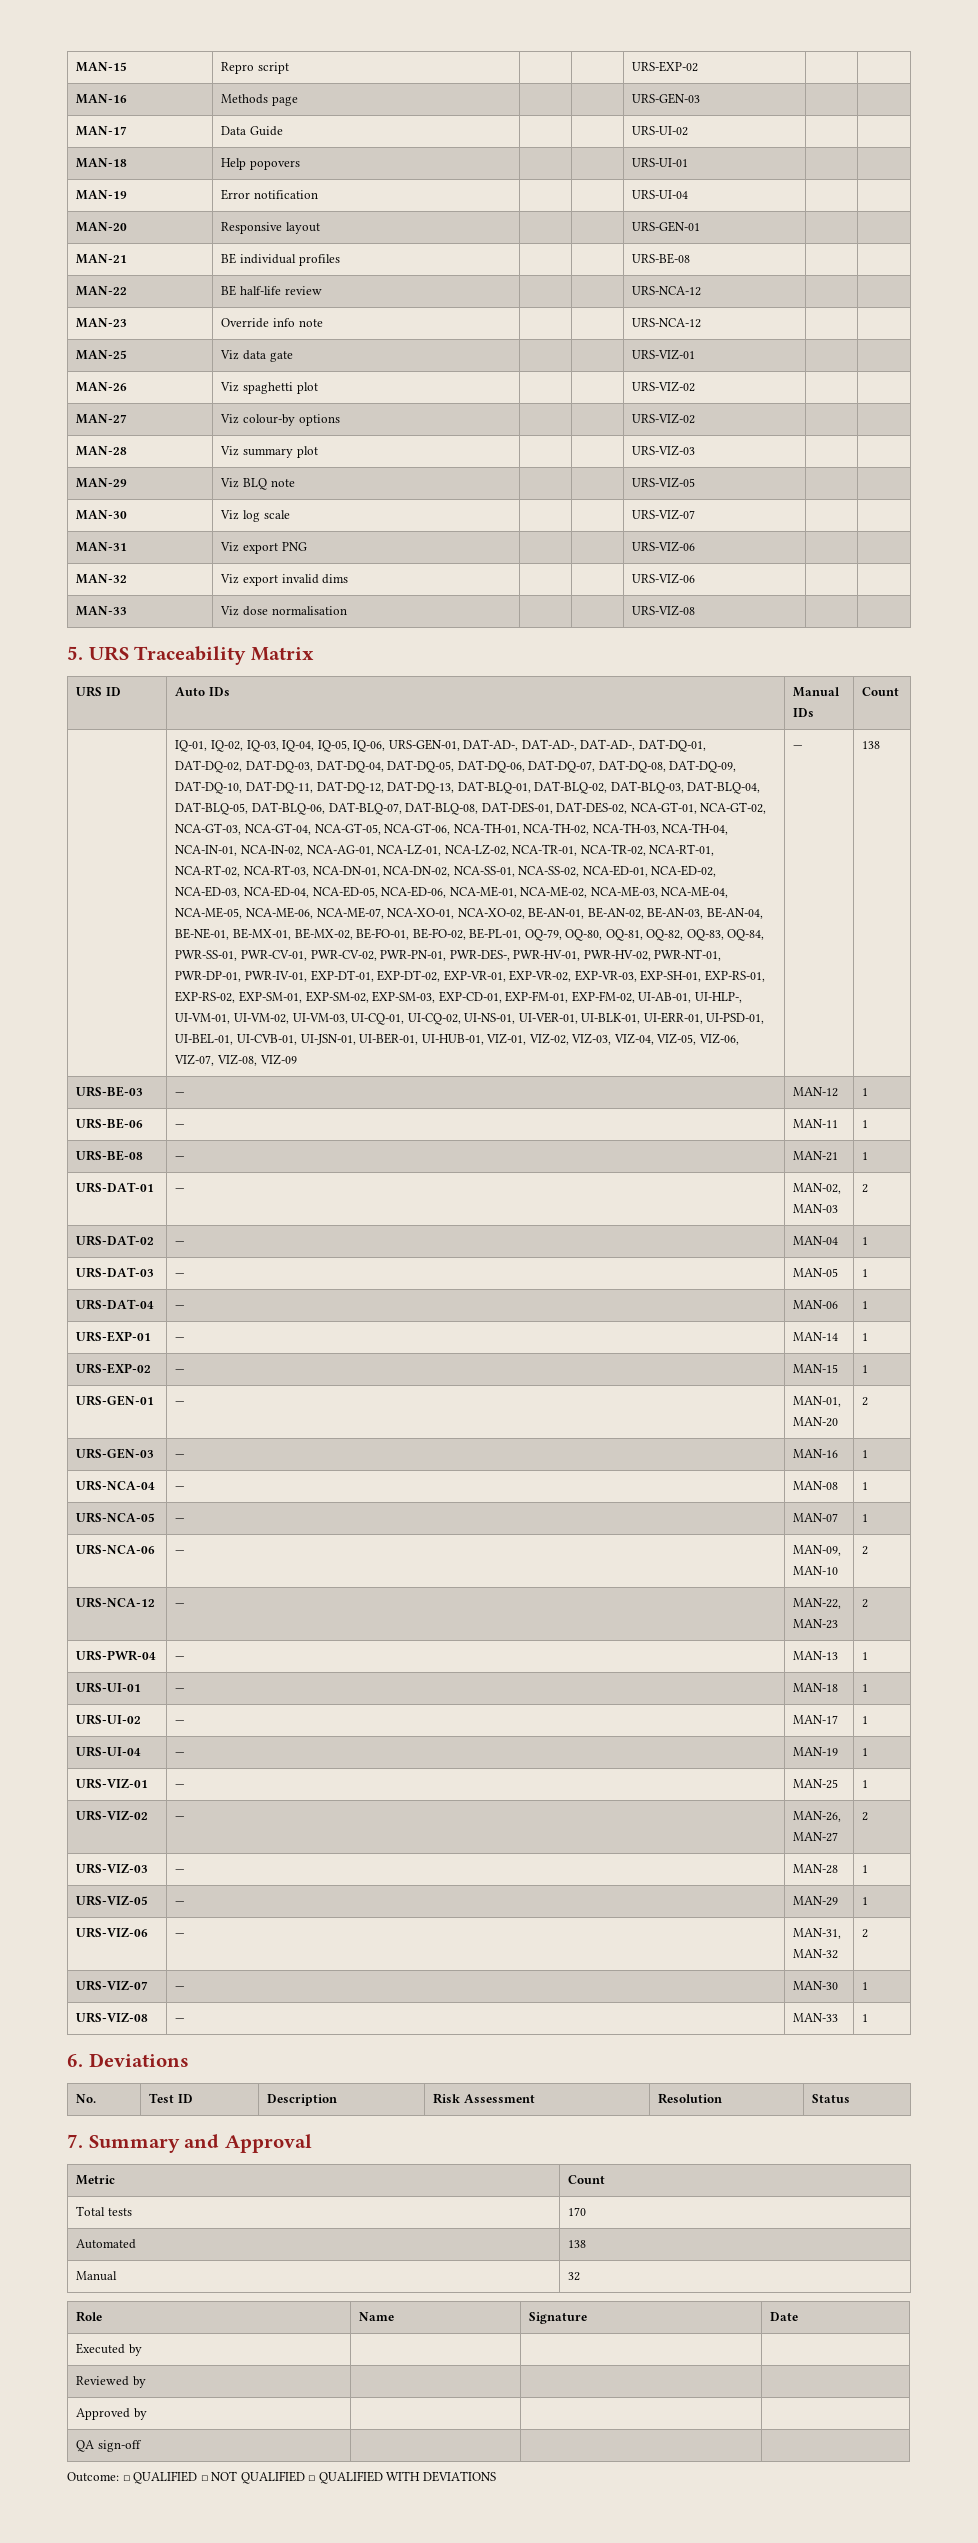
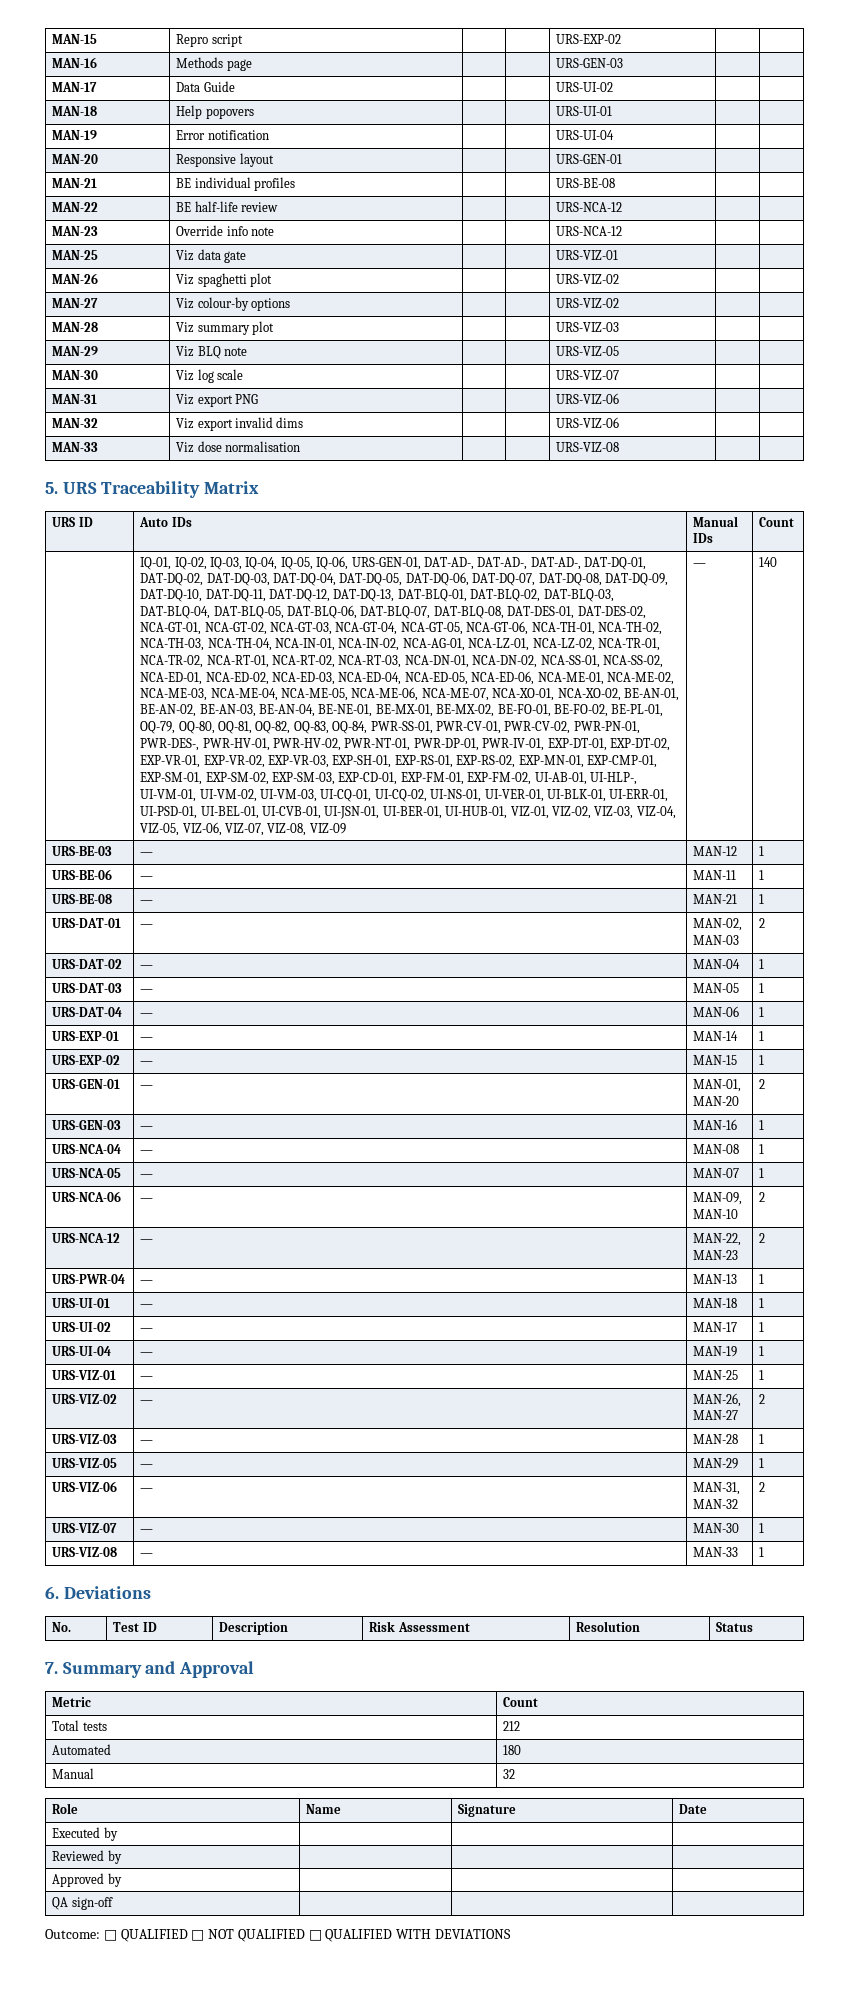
- IQ-01, IQ-02, IQ-03, IQ-04, IQ-05, IQ-06, URS-GEN-01, DAT-AD-, DAT-AD-, DAT-AD-, DAT-DQ-01, DAT-DQ-02, DAT-DQ-03, DAT-DQ-04, DAT-DQ-05, DAT-DQ-06, DAT-DQ-07, DAT-DQ-08, DAT-DQ-09, DAT-DQ-10, DAT-DQ-11, DAT-DQ-12, DAT-DQ-13, DAT-BLQ-01, DAT-BLQ-02, DAT-BLQ-03, DAT-BLQ-04, DAT-BLQ-05, DAT-BLQ-06, DAT-BLQ-07, DAT-BLQ-08, DAT-DES-01, DAT-DES-02, NCA-GT-01, NCA-GT-02, NCA-GT-03, NCA-GT-04, NCA-GT-05, NCA-GT-06, NCA-TH-01, NCA-TH-02, NCA-TH-03, NCA-TH-04, NCA-IN-01, NCA-IN-02, NCA-AG-01, NCA-LZ-01, NCA-LZ-02, NCA-TR-01, NCA-TR-02, NCA-RT-01, NCA-RT-02, NCA-RT-03, NCA-DN-01, NCA-DN-02, NCA-SS-01, NCA-SS-02, NCA-ED-01, NCA-ED-02, NCA-ED-03, NCA-ED-04, NCA-ED-05, NCA-ED-06, NCA-ME-01, NCA-ME-02, NCA-ME-03, NCA-ME-04, NCA-ME-05, NCA-ME-06, NCA-ME-07, NCA-XO-01, NCA-XO-02, BE-AN-01, BE-AN-02, BE-AN-03, BE-AN-04, BE-NE-01, BE-MX-01, BE-MX-02, BE-FO-01, BE-FO-02, BE-PL-01, OQ-79, OQ-80, OQ-81, OQ-82, OQ-83, OQ-84, PWR-SS-01, PWR-CV-01, PWR-CV-02, PWR-PN-01, PWR-DES-, PWR-HV-01, PWR-HV-02, PWR-NT-01, PWR-DP-01, PWR-IV-01, EXP-DT-01, EXP-DT-02, EXP-VR-01, EXP-VR-02, EXP-VR-03, EXP-SH-01, EXP-RS-01, EXP-RS-02, EXP-SM-01, EXP-SM-02, EXP-SM-03, EXP-CD-01, EXP-FM-01, EXP-FM-02, UI-AB-01, UI-HLP-, UI-VM-01, UI-VM-02, UI-VM-03, UI-CQ-01, UI-CQ-02, UI-NS-01, UI-VER-01, UI-BLK-01, UI-ERR-01, UI-PSD-01, UI-BEL-01, UI-CVB-01, UI-JSN-01, UI-BER-01, UI-HUB-01, VIZ-01, VIZ-02, VIZ-03, VIZ-04, VIZ-05, VIZ-06, VIZ-07, VIZ-08, VIZ-09
+ IQ-01, IQ-02, IQ-03, IQ-04, IQ-05, IQ-06, URS-GEN-01, DAT-AD-, DAT-AD-, DAT-AD-, DAT-DQ-01, DAT-DQ-02, DAT-DQ-03, DAT-DQ-04, DAT-DQ-05, DAT-DQ-06, DAT-DQ-07, DAT-DQ-08, DAT-DQ-09, DAT-DQ-10, DAT-DQ-11, DAT-DQ-12, DAT-DQ-13, DAT-BLQ-01, DAT-BLQ-02, DAT-BLQ-03, DAT-BLQ-04, DAT-BLQ-05, DAT-BLQ-06, DAT-BLQ-07, DAT-BLQ-08, DAT-DES-01, DAT-DES-02, NCA-GT-01, NCA-GT-02, NCA-GT-03, NCA-GT-04, NCA-GT-05, NCA-GT-06, NCA-TH-01, NCA-TH-02, NCA-TH-03, NCA-TH-04, NCA-IN-01, NCA-IN-02, NCA-AG-01, NCA-LZ-01, NCA-LZ-02, NCA-TR-01, NCA-TR-02, NCA-RT-01, NCA-RT-02, NCA-RT-03, NCA-DN-01, NCA-DN-02, NCA-SS-01, NCA-SS-02, NCA-ED-01, NCA-ED-02, NCA-ED-03, NCA-ED-04, NCA-ED-05, NCA-ED-06, NCA-ME-01, NCA-ME-02, NCA-ME-03, NCA-ME-04, NCA-ME-05, NCA-ME-06, NCA-ME-07, NCA-XO-01, NCA-XO-02, BE-AN-01, BE-AN-02, BE-AN-03, BE-AN-04, BE-NE-01, BE-MX-01, BE-MX-02, BE-FO-01, BE-FO-02, BE-PL-01, OQ-79, OQ-80, OQ-81, OQ-82, OQ-83, OQ-84, PWR-SS-01, PWR-CV-01, PWR-CV-02, PWR-PN-01, PWR-DES-, PWR-HV-01, PWR-HV-02, PWR-NT-01, PWR-DP-01, PWR-IV-01, EXP-DT-01, EXP-DT-02, EXP-VR-01, EXP-VR-02, EXP-VR-03, EXP-SH-01, EXP-RS-01, EXP-RS-02, EXP-MN-01, EXP-CMP-01, EXP-SM-01, EXP-SM-02, EXP-SM-03, EXP-CD-01, EXP-FM-01, EXP-FM-02, UI-AB-01, UI-HLP-, UI-VM-01, UI-VM-02, UI-VM-03, UI-CQ-01, UI-CQ-02, UI-NS-01, UI-VER-01, UI-BLK-01, UI-ERR-01, UI-PSD-01, UI-BEL-01, UI-CVB-01, UI-JSN-01, UI-BER-01, UI-HUB-01, VIZ-01, VIZ-02, VIZ-03, VIZ-04, VIZ-05, VIZ-06, VIZ-07, VIZ-08, VIZ-09
- — | 138
+ — | 140
- Total tests | 170
+ Total tests | 212
- Automated | 138
+ Automated | 180

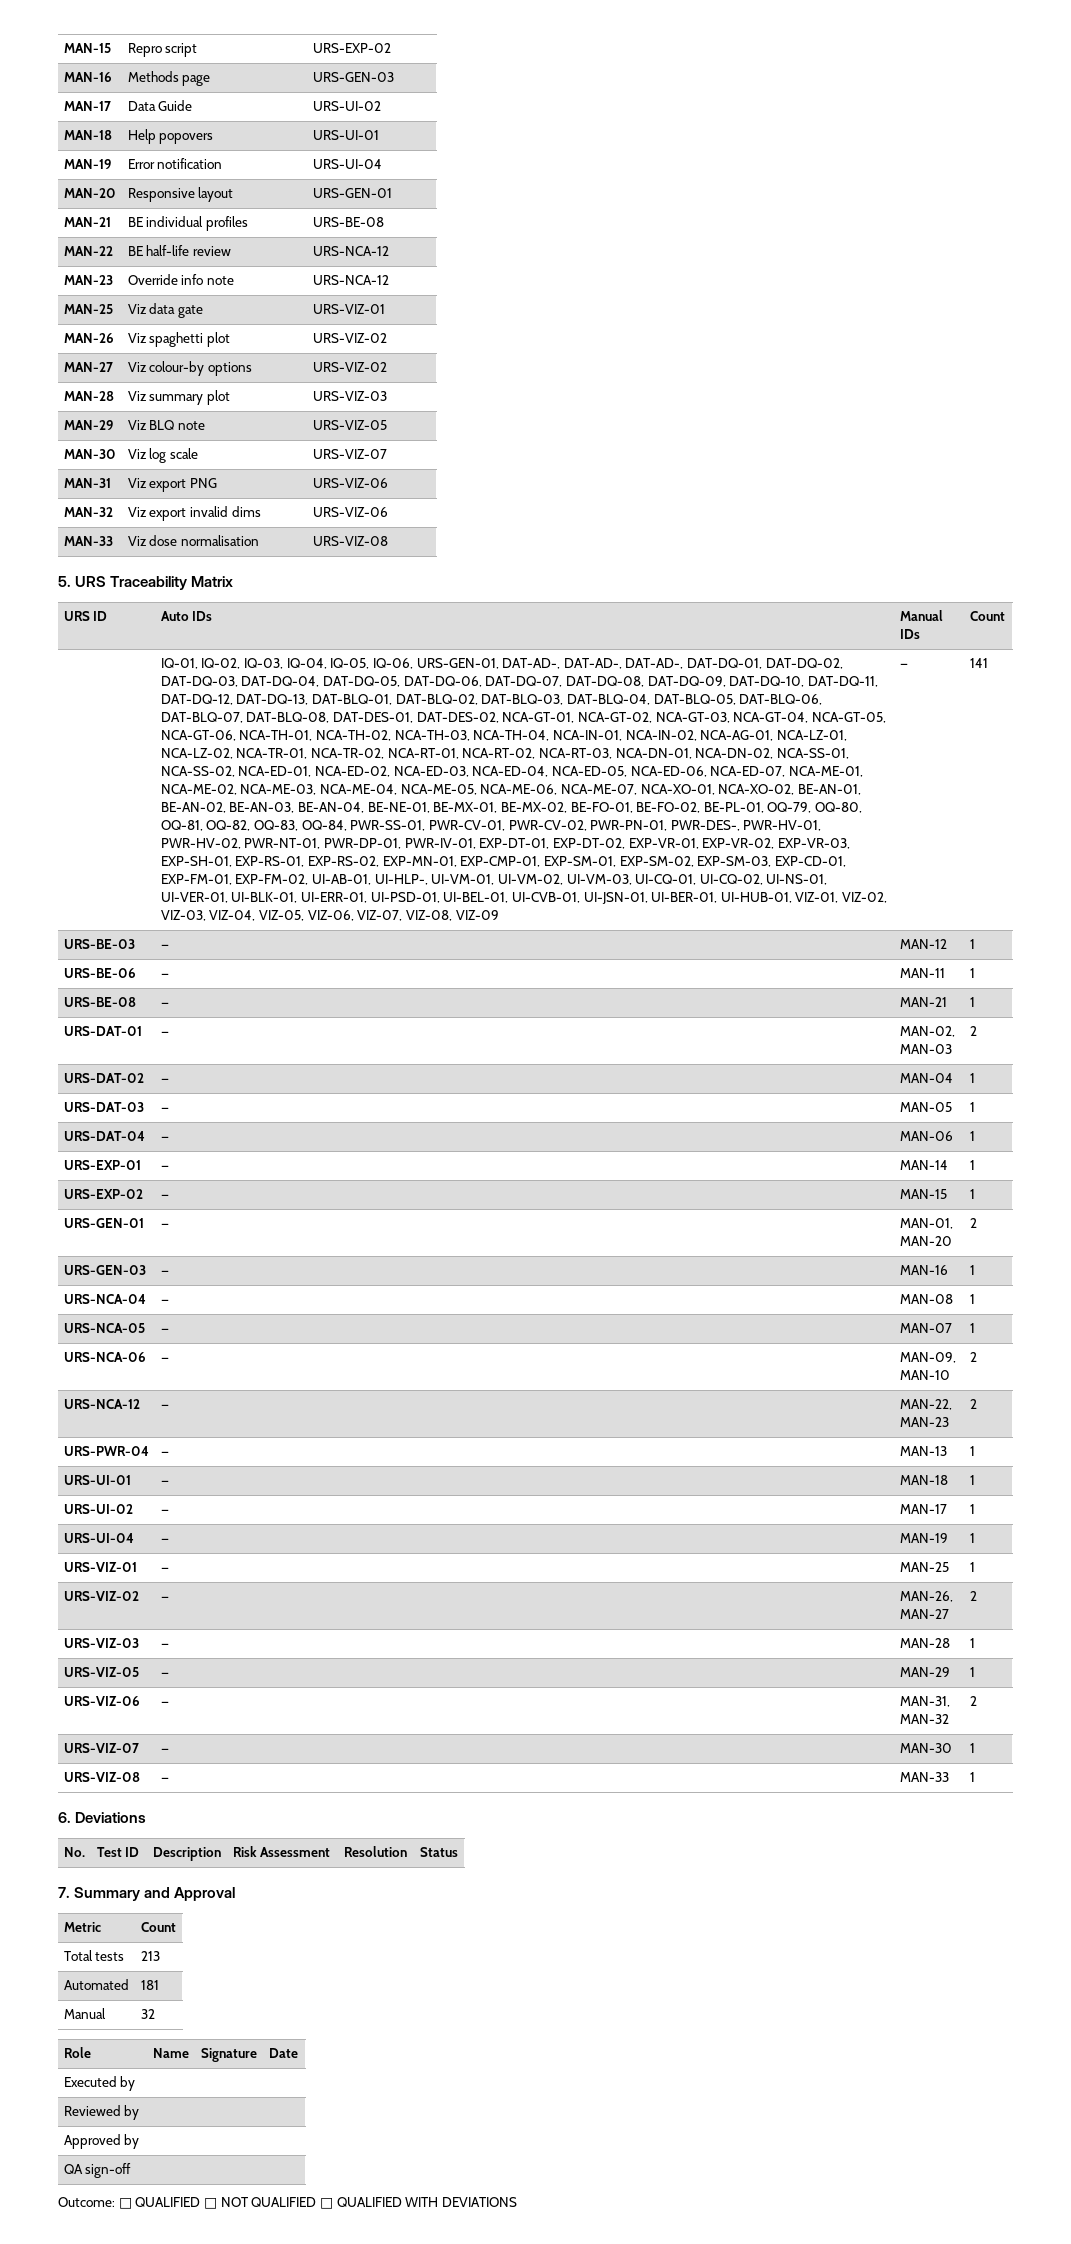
- IQ-01, IQ-02, IQ-03, IQ-04, IQ-05, IQ-06, URS-GEN-01, DAT-AD-, DAT-AD-, DAT-AD-, DAT-DQ-01, DAT-DQ-02, DAT-DQ-03, DAT-DQ-04, DAT-DQ-05, DAT-DQ-06, DAT-DQ-07, DAT-DQ-08, DAT-DQ-09, DAT-DQ-10, DAT-DQ-11, DAT-DQ-12, DAT-DQ-13, DAT-BLQ-01, DAT-BLQ-02, DAT-BLQ-03, DAT-BLQ-04, DAT-BLQ-05, DAT-BLQ-06, DAT-BLQ-07, DAT-BLQ-08, DAT-DES-01, DAT-DES-02, NCA-GT-01, NCA-GT-02, NCA-GT-03, NCA-GT-04, NCA-GT-05, NCA-GT-06, NCA-TH-01, NCA-TH-02, NCA-TH-03, NCA-TH-04, NCA-IN-01, NCA-IN-02, NCA-AG-01, NCA-LZ-01, NCA-LZ-02, NCA-TR-01, NCA-TR-02, NCA-RT-01, NCA-RT-02, NCA-RT-03, NCA-DN-01, NCA-DN-02, NCA-SS-01, NCA-SS-02, NCA-ED-01, NCA-ED-02, NCA-ED-03, NCA-ED-04, NCA-ED-05, NCA-ED-06, NCA-ME-01, NCA-ME-02, NCA-ME-03, NCA-ME-04, NCA-ME-05, NCA-ME-06, NCA-ME-07, NCA-XO-01, NCA-XO-02, BE-AN-01, BE-AN-02, BE-AN-03, BE-AN-04, BE-NE-01, BE-MX-01, BE-MX-02, BE-FO-01, BE-FO-02, BE-PL-01, OQ-79, OQ-80, OQ-81, OQ-82, OQ-83, OQ-84, PWR-SS-01, PWR-CV-01, PWR-CV-02, PWR-PN-01, PWR-DES-, PWR-HV-01, PWR-HV-02, PWR-NT-01, PWR-DP-01, PWR-IV-01, EXP-DT-01, EXP-DT-02, EXP-VR-01, EXP-VR-02, EXP-VR-03, EXP-SH-01, EXP-RS-01, EXP-RS-02, EXP-MN-01, EXP-CMP-01, EXP-SM-01, EXP-SM-02, EXP-SM-03, EXP-CD-01, EXP-FM-01, EXP-FM-02, UI-AB-01, UI-HLP-, UI-VM-01, UI-VM-02, UI-VM-03, UI-CQ-01, UI-CQ-02, UI-NS-01, UI-VER-01, UI-BLK-01, UI-ERR-01, UI-PSD-01, UI-BEL-01, UI-CVB-01, UI-JSN-01, UI-BER-01, UI-HUB-01, VIZ-01, VIZ-02, VIZ-03, VIZ-04, VIZ-05, VIZ-06, VIZ-07, VIZ-08, VIZ-09
+ IQ-01, IQ-02, IQ-03, IQ-04, IQ-05, IQ-06, URS-GEN-01, DAT-AD-, DAT-AD-, DAT-AD-, DAT-DQ-01, DAT-DQ-02, DAT-DQ-03, DAT-DQ-04, DAT-DQ-05, DAT-DQ-06, DAT-DQ-07, DAT-DQ-08, DAT-DQ-09, DAT-DQ-10, DAT-DQ-11, DAT-DQ-12, DAT-DQ-13, DAT-BLQ-01, DAT-BLQ-02, DAT-BLQ-03, DAT-BLQ-04, DAT-BLQ-05, DAT-BLQ-06, DAT-BLQ-07, DAT-BLQ-08, DAT-DES-01, DAT-DES-02, NCA-GT-01, NCA-GT-02, NCA-GT-03, NCA-GT-04, NCA-GT-05, NCA-GT-06, NCA-TH-01, NCA-TH-02, NCA-TH-03, NCA-TH-04, NCA-IN-01, NCA-IN-02, NCA-AG-01, NCA-LZ-01, NCA-LZ-02, NCA-TR-01, NCA-TR-02, NCA-RT-01, NCA-RT-02, NCA-RT-03, NCA-DN-01, NCA-DN-02, NCA-SS-01, NCA-SS-02, NCA-ED-01, NCA-ED-02, NCA-ED-03, NCA-ED-04, NCA-ED-05, NCA-ED-06, NCA-ED-07, NCA-ME-01, NCA-ME-02, NCA-ME-03, NCA-ME-04, NCA-ME-05, NCA-ME-06, NCA-ME-07, NCA-XO-01, NCA-XO-02, BE-AN-01, BE-AN-02, BE-AN-03, BE-AN-04, BE-NE-01, BE-MX-01, BE-MX-02, BE-FO-01, BE-FO-02, BE-PL-01, OQ-79, OQ-80, OQ-81, OQ-82, OQ-83, OQ-84, PWR-SS-01, PWR-CV-01, PWR-CV-02, PWR-PN-01, PWR-DES-, PWR-HV-01, PWR-HV-02, PWR-NT-01, PWR-DP-01, PWR-IV-01, EXP-DT-01, EXP-DT-02, EXP-VR-01, EXP-VR-02, EXP-VR-03, EXP-SH-01, EXP-RS-01, EXP-RS-02, EXP-MN-01, EXP-CMP-01, EXP-SM-01, EXP-SM-02, EXP-SM-03, EXP-CD-01, EXP-FM-01, EXP-FM-02, UI-AB-01, UI-HLP-, UI-VM-01, UI-VM-02, UI-VM-03, UI-CQ-01, UI-CQ-02, UI-NS-01, UI-VER-01, UI-BLK-01, UI-ERR-01, UI-PSD-01, UI-BEL-01, UI-CVB-01, UI-JSN-01, UI-BER-01, UI-HUB-01, VIZ-01, VIZ-02, VIZ-03, VIZ-04, VIZ-05, VIZ-06, VIZ-07, VIZ-08, VIZ-09
- 140
+ 141
- Total tests | 212
+ Total tests | 213
- Automated | 180
+ Automated | 181

